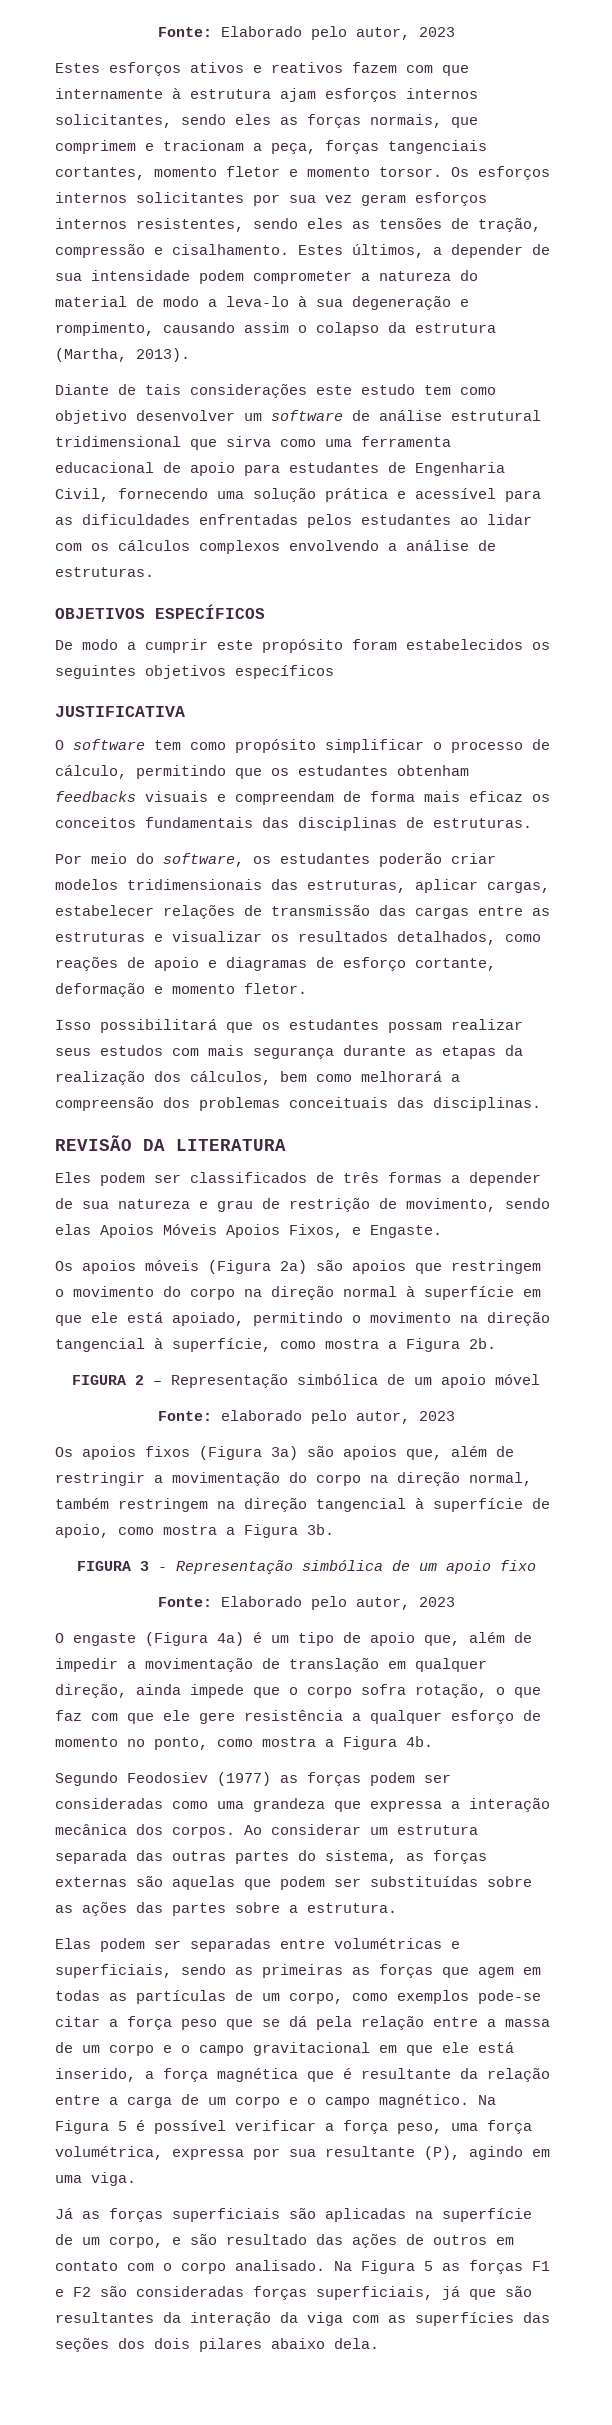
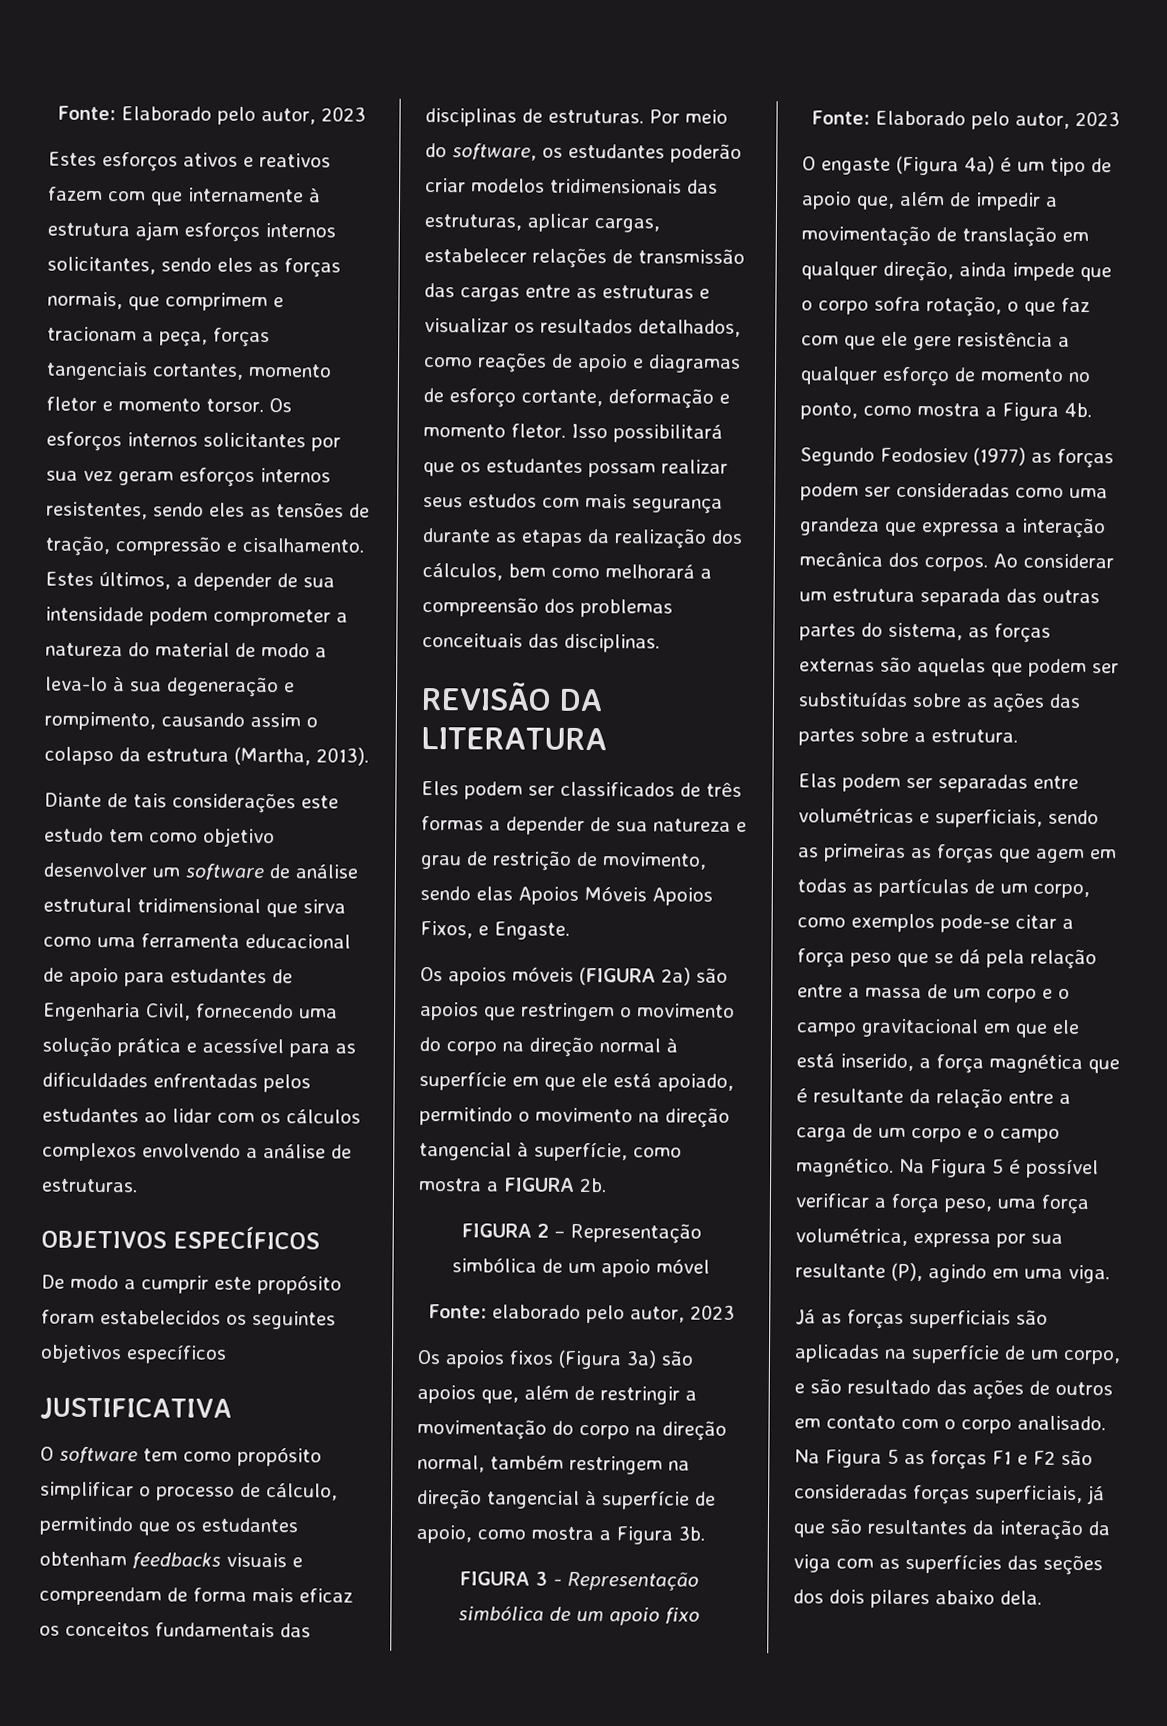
- O software tem como propósito simplificar o processo de cálculo, permitindo que os estudantes obtenham feedbacks visuais e compreendam de forma mais eficaz os conceitos fundamentais das disciplinas de estruturas.
- Por meio do software, os estudantes poderão criar modelos tridimensionais das estruturas, aplicar cargas, estabelecer relações de transmissão das cargas entre as estruturas e visualizar os resultados detalhados, como reações de apoio e diagramas de esforço cortante, deformação e momento fletor.
- Isso possibilitará que os estudantes possam realizar seus estudos com mais segurança durante as etapas da realização dos cálculos, bem como melhorará a compreensão dos problemas conceituais das disciplinas.
+ O software tem como propósito simplificar o processo de cálculo, permitindo que os estudantes obtenham feedbacks visuais e compreendam de forma mais eficaz os conceitos fundamentais das disciplinas de estruturas. Por meio do software, os estudantes poderão criar modelos tridimensionais das estruturas, aplicar cargas, estabelecer relações de transmissão das cargas entre as estruturas e visualizar os resultados detalhados, como reações de apoio e diagramas de esforço cortante, deformação e momento fletor. Isso possibilitará que os estudantes possam realizar seus estudos com mais segurança durante as etapas da realização dos cálculos, bem como melhorará a compreensão dos problemas conceituais das disciplinas.
- Os apoios móveis (Figura 2a) são apoios que restringem o movimento do corpo na direção normal à superfície em que ele está apoiado, permitindo o movimento na direção tangencial à superfície, como mostra a Figura 2b.
+ Os apoios móveis (FIGURA 2a) são apoios que restringem o movimento do corpo na direção normal à superfície em que ele está apoiado, permitindo o movimento na direção tangencial à superfície, como mostra a FIGURA 2b.

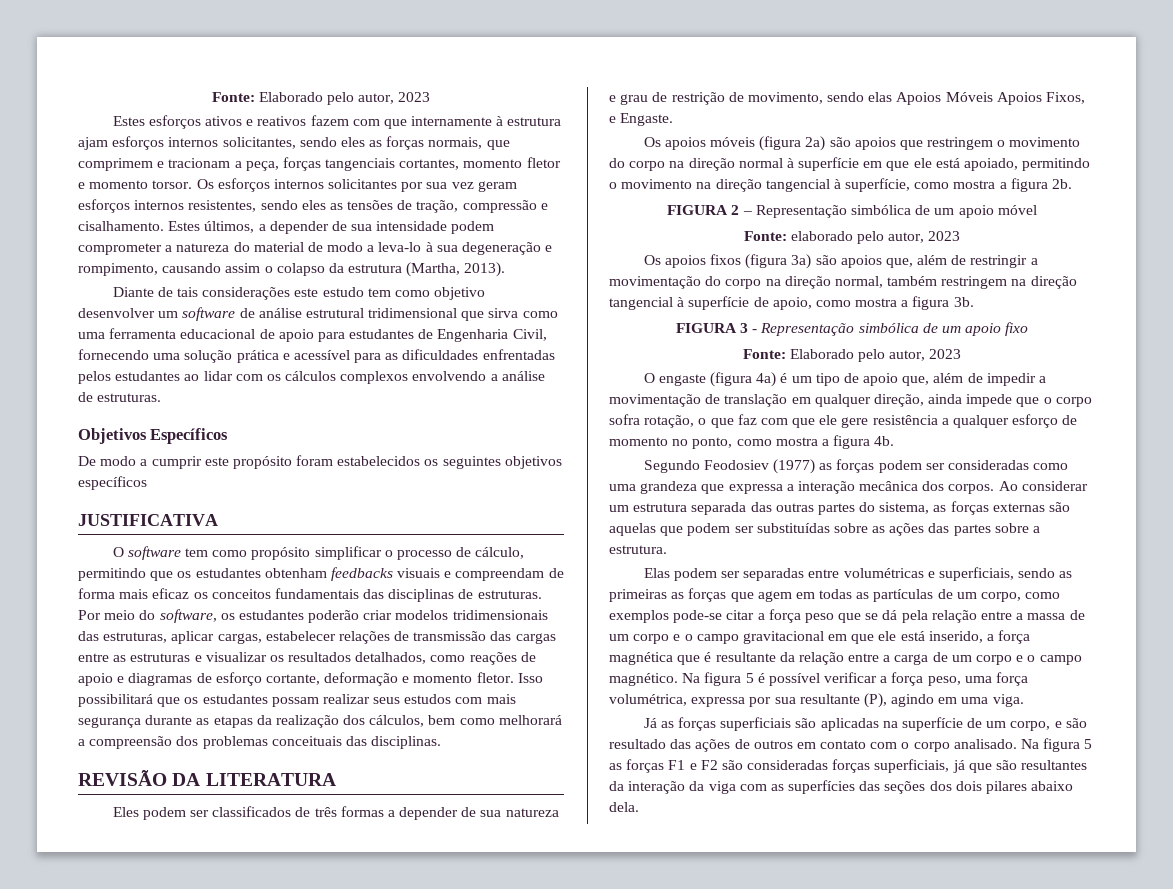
- OBJETIVOS ESPECÍFICOS
+ Objetivos Específicos
- Os apoios móveis (FIGURA 2a) são apoios que restringem o movimento do corpo na direção normal à superfície em que ele está apoiado, permitindo o movimento na direção tangencial à superfície, como mostra a FIGURA 2b.
+ Os apoios móveis (figura 2a) são apoios que restringem o movimento do corpo na direção normal à superfície em que ele está apoiado, permitindo o movimento na direção tangencial à superfície, como mostra a figura 2b.
- Os apoios fixos (Figura 3a) são apoios que, além de restringir a movimentação do corpo na direção normal, também restringem na direção tangencial à superfície de apoio, como mostra a Figura 3b.
+ Os apoios fixos (figura 3a) são apoios que, além de restringir a movimentação do corpo na direção normal, também restringem na direção tangencial à superfície de apoio, como mostra a figura 3b.
- O engaste (Figura 4a) é um tipo de apoio que, além de impedir a movimentação de translação em qualquer direção, ainda impede que o corpo sofra rotação, o que faz com que ele gere resistência a qualquer esforço de momento no ponto, como mostra a Figura 4b.
+ O engaste (figura 4a) é um tipo de apoio que, além de impedir a movimentação de translação em qualquer direção, ainda impede que o corpo sofra rotação, o que faz com que ele gere resistência a qualquer esforço de momento no ponto, como mostra a figura 4b.
- Na Figura 5 é possível verificar a força peso, uma força volumétrica, expressa por sua resultante (P), agindo em uma viga.
+ Na figura 5 é possível verificar a força peso, uma força volumétrica, expressa por sua resultante (P), agindo em uma viga.
- Na Figura 5 as forças F1 e F2 são consideradas forças superficiais, já que são resultantes da interação da viga com as superfícies das seções dos dois pilares abaixo dela.
+ Na figura 5 as forças F1 e F2 são consideradas forças superficiais, já que são resultantes da interação da viga com as superfícies das seções dos dois pilares abaixo dela.

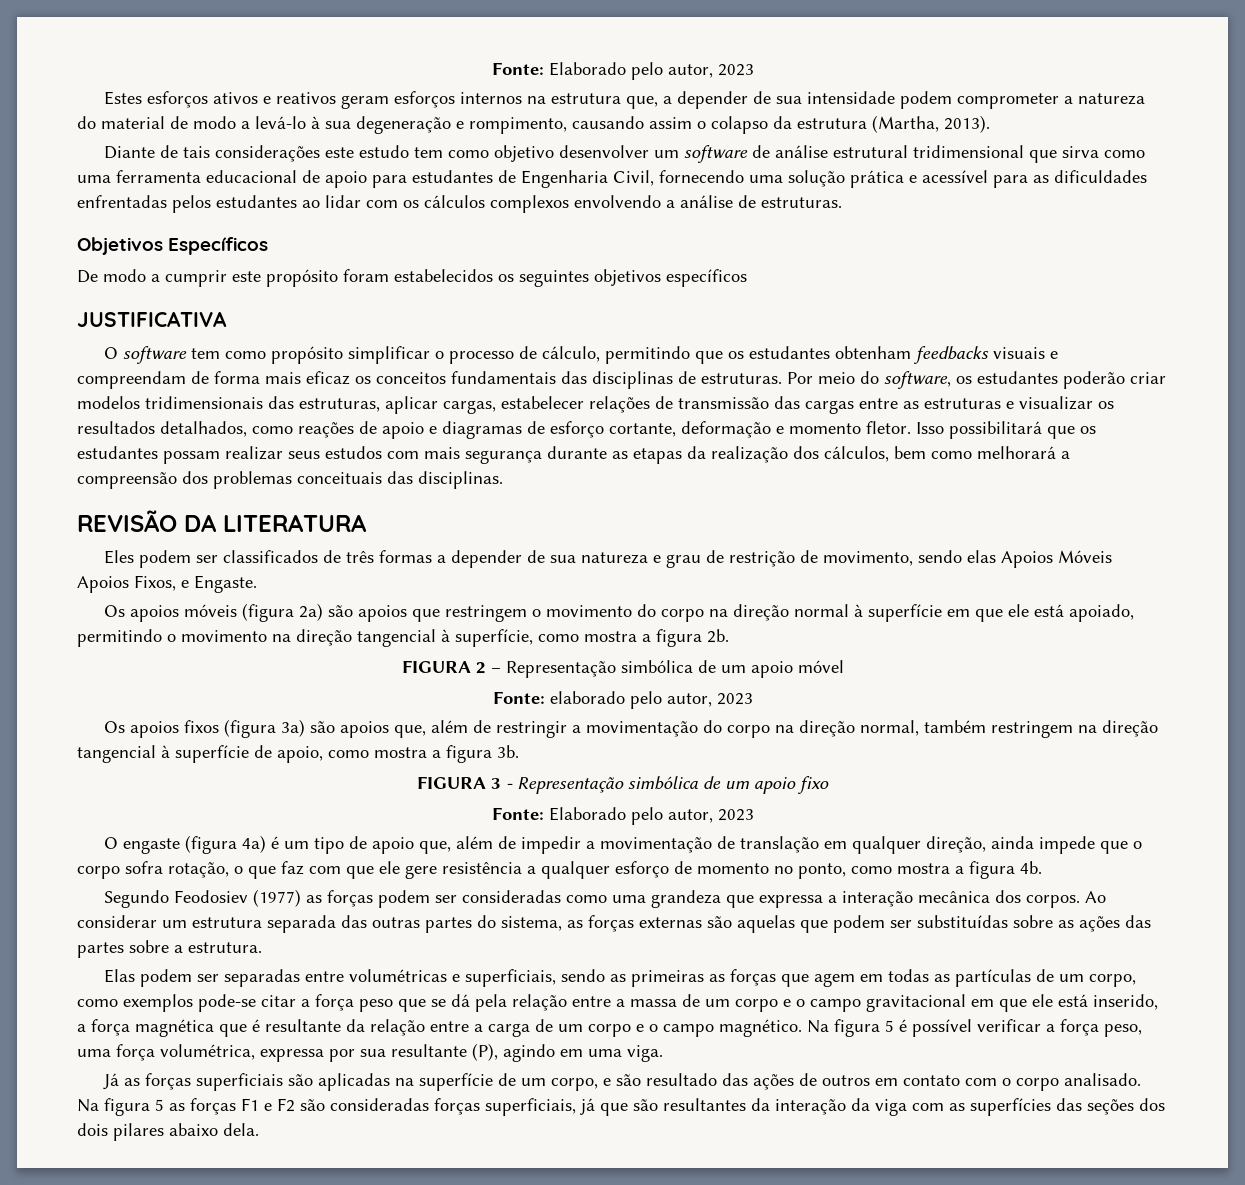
- Estes esforços ativos e reativos fazem com que internamente à estrutura ajam esforços internos solicitantes, sendo eles as forças normais, que comprimem e tracionam a peça, forças tangenciais cortantes, momento fletor e momento torsor. Os esforços internos solicitantes por sua vez geram esforços internos resistentes, sendo eles as tensões de tração, compressão e cisalhamento. Estes últimos, a depender de sua intensidade podem comprometer a natureza do material de modo a leva-lo à sua degeneração e rompimento, causando assim o colapso da estrutura (Martha, 2013).
+ Estes esforços ativos e reativos geram esforços internos na estrutura que, a depender de sua intensidade podem comprometer a natureza do material de modo a levá-lo à sua degeneração e rompimento, causando assim o colapso da estrutura (Martha, 2013).

